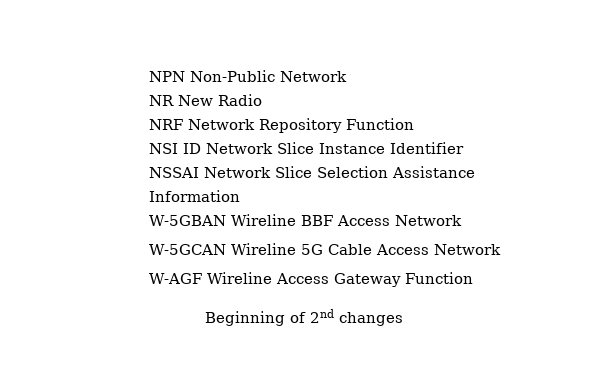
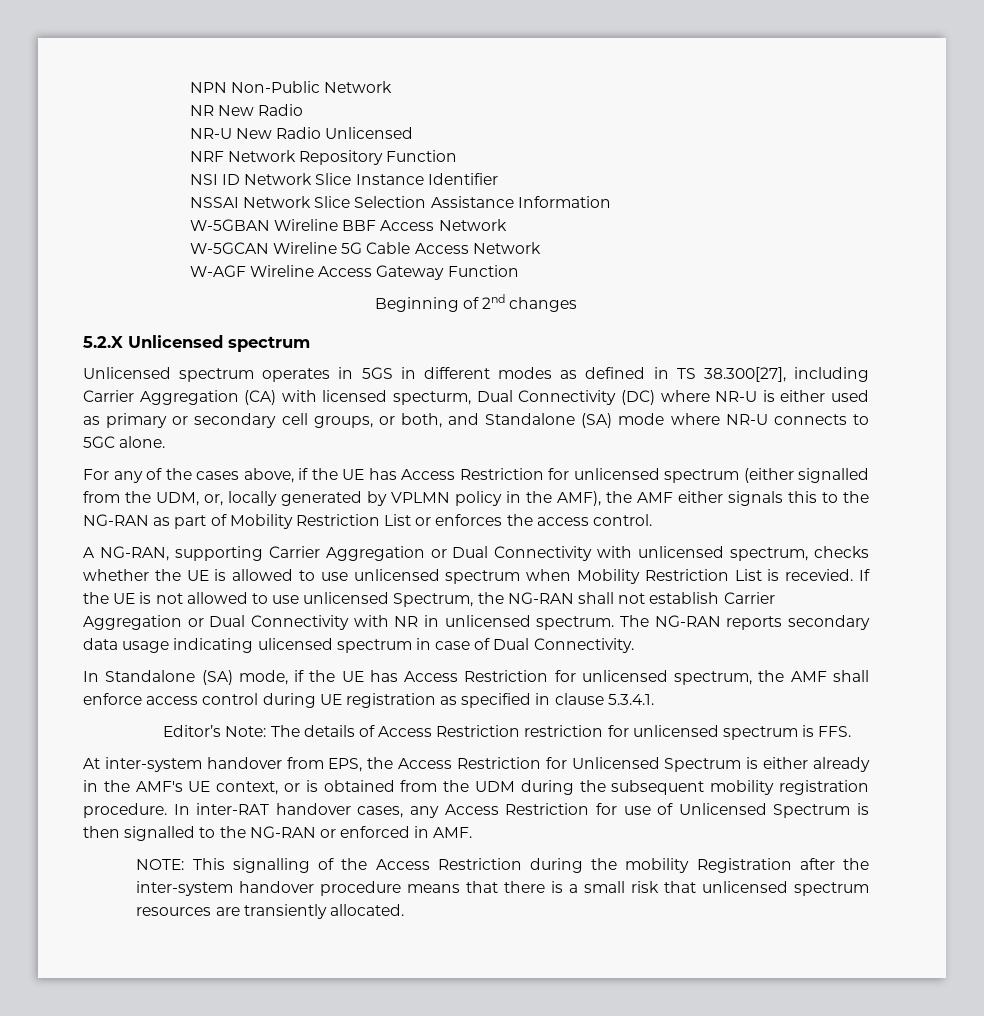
+ NR-U New Radio Unlicensed
+ 5.2.X Unlicensed spectrum
+ Unlicensed spectrum operates in 5GS in different modes as defined in TS 38.300[27], including Carrier Aggregation (CA) with licensed specturm, Dual Connectivity (DC) where NR-U is either used as primary or secondary cell groups, or both, and Standalone (SA) mode where NR-U connects to 5GC alone.
+ For any of the cases above, if the UE has Access Restriction for unlicensed spectrum (either signalled from the UDM, or, locally generated by VPLMN policy in the AMF), the AMF either signals this to the NG-RAN as part of Mobility Restriction List or enforces the access control.
+ A NG-RAN, supporting Carrier Aggregation or Dual Connectivity with unlicensed spectrum, checks whether the UE is allowed to use unlicensed spectrum when Mobility Restriction List is recevied. If the UE is not allowed to use unlicensed Spectrum, the NG-RAN shall not establish Carrier Aggregation or Dual Connectivity with NR in unlicensed spectrum. The NG-RAN reports secondary data usage indicating ulicensed spectrum in case of Dual Connectivity.
+ In Standalone (SA) mode, if the UE has Access Restriction for unlicensed spectrum, the AMF shall enforce access control during UE registration as specified in clause 5.3.4.1.
+ Editor’s Note: The details of Access Restriction restriction for unlicensed spectrum is FFS.
+ At inter-system handover from EPS, the Access Restriction for Unlicensed Spectrum is either already in the AMF's UE context, or is obtained from the UDM during the subsequent mobility registration procedure. In inter-RAT handover cases, any Access Restriction for use of Unlicensed Spectrum is then signalled to the NG-RAN or enforced in AMF.
+ NOTE: This signalling of the Access Restriction during the mobility Registration after the inter-system handover procedure means that there is a small risk that unlicensed spectrum resources are transiently allocated.

